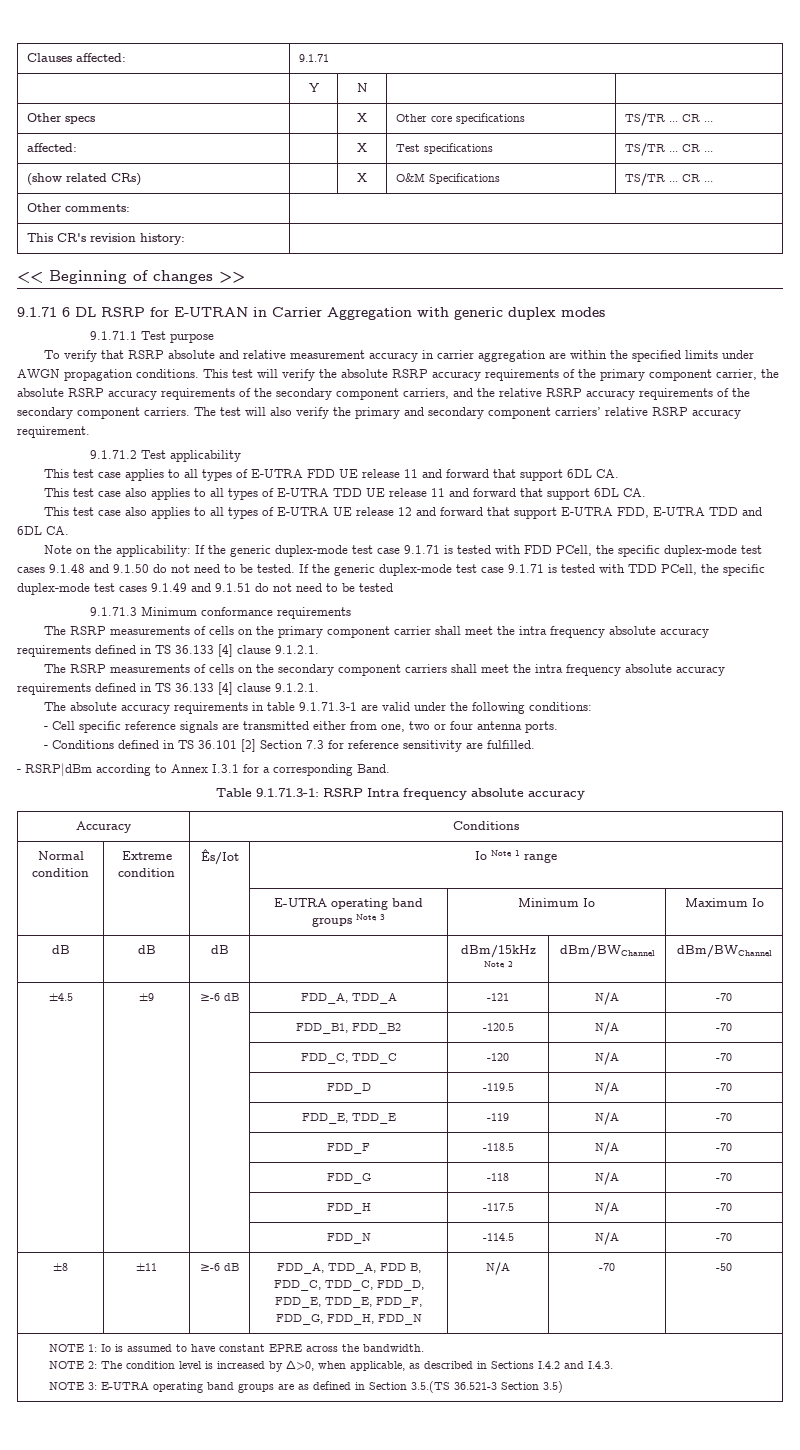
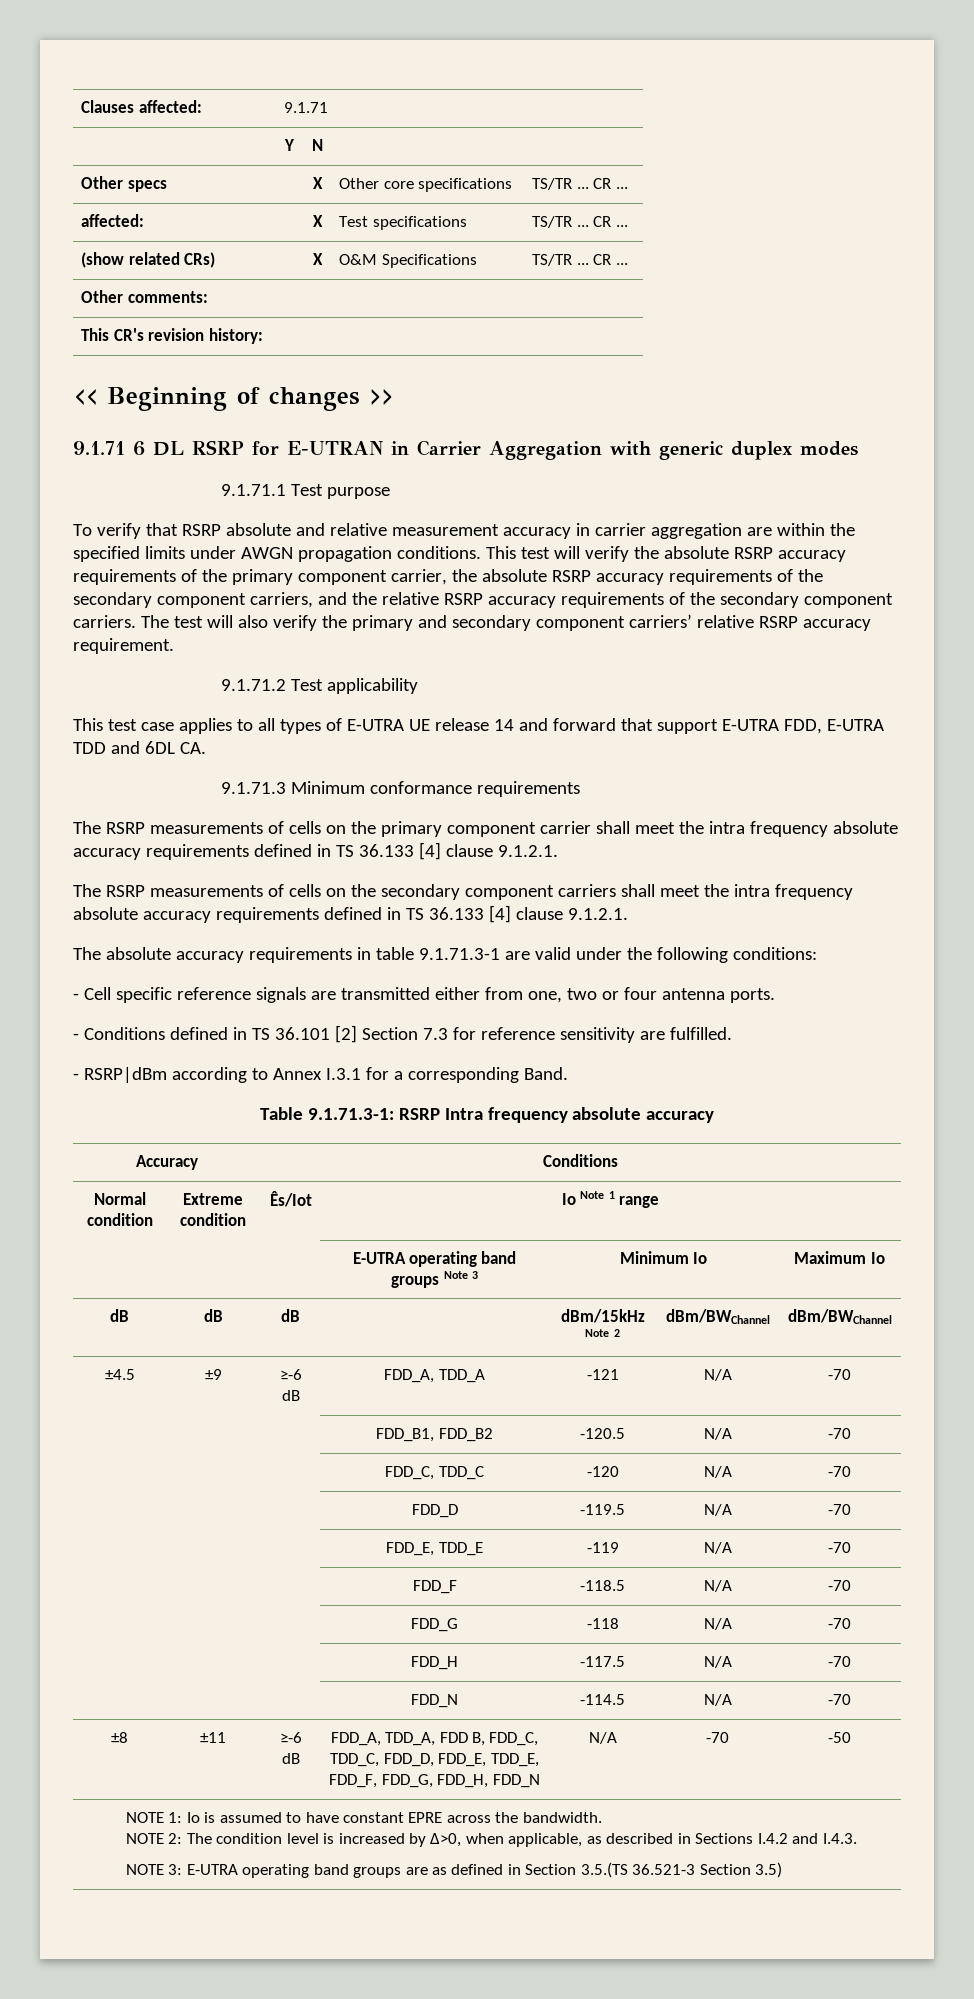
- This test case applies to all types of E-UTRA FDD UE release 11 and forward that support 6DL CA.
- This test case also applies to all types of E-UTRA TDD UE release 11 and forward that support 6DL CA.
- This test case also applies to all types of E-UTRA UE release 12 and forward that support E-UTRA FDD, E-UTRA TDD and 6DL CA.
+ This test case applies to all types of E-UTRA UE release 14 and forward that support E-UTRA FDD, E-UTRA TDD and 6DL CA.
- Note on the applicability: If the generic duplex-mode test case 9.1.71 is tested with FDD PCell, the specific duplex-mode test cases 9.1.48 and 9.1.50 do not need to be tested. If the generic duplex-mode test case 9.1.71 is tested with TDD PCell, the specific duplex-mode test cases 9.1.49 and 9.1.51 do not need to be tested

